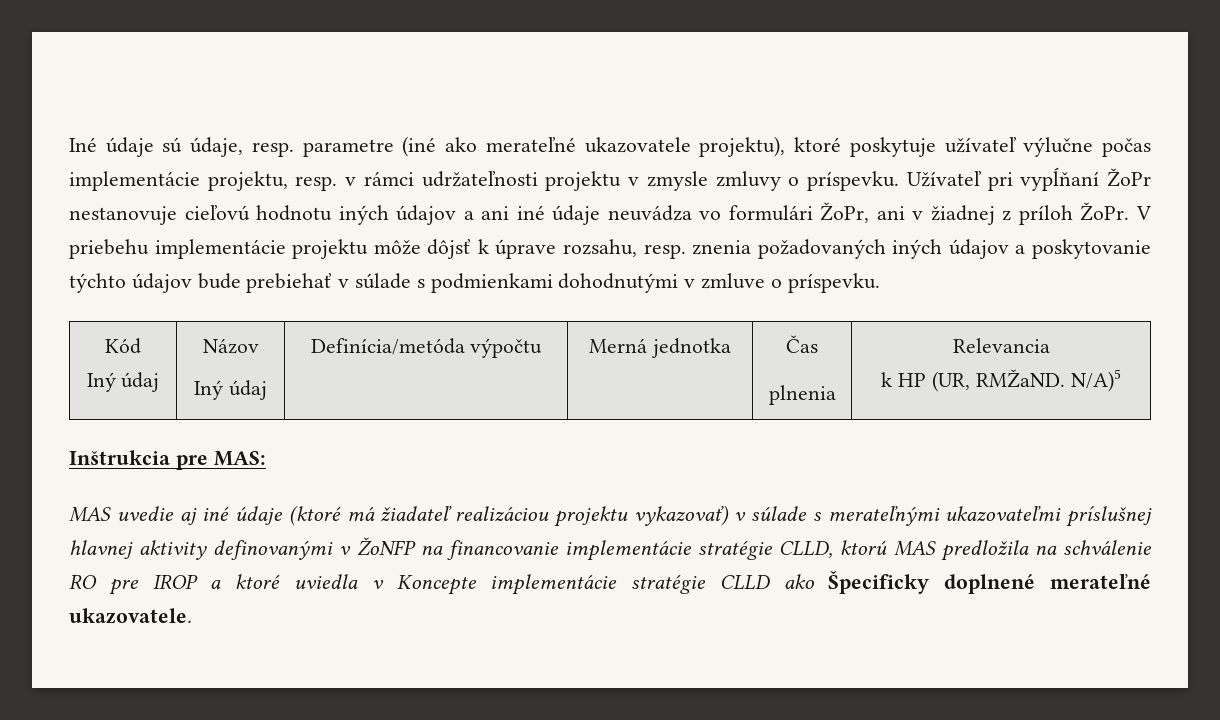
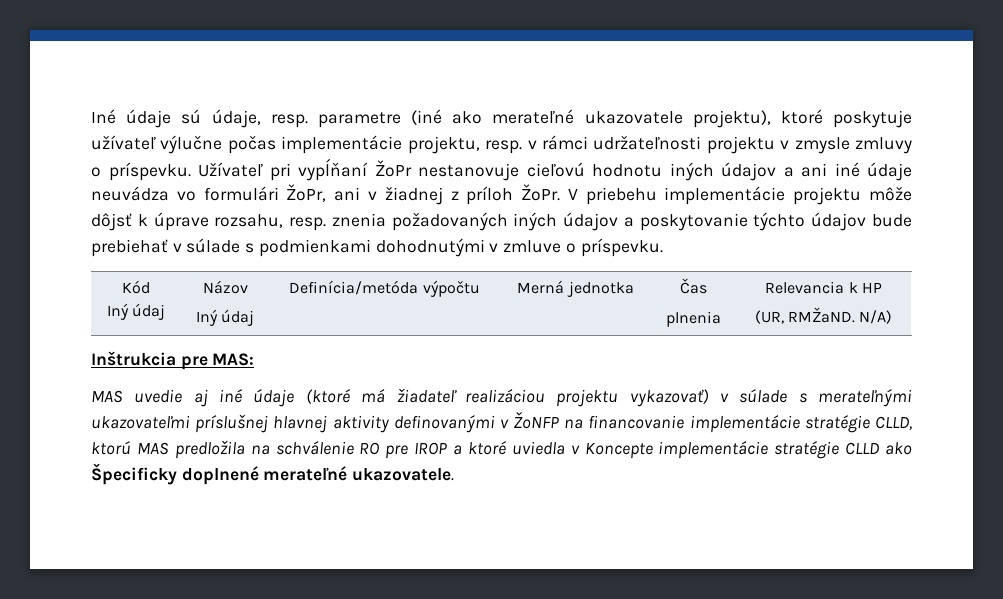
  Kód
  Iný údaj | Názov
  Iný údaj | Definícia/metóda výpočtu | Merná jednotka | Čas
- plnenia | Relevancia
- k HP (UR, RMŽaND. N/A)5
+ plnenia | Relevancia k HP
+ (UR, RMŽaND. N/A)

